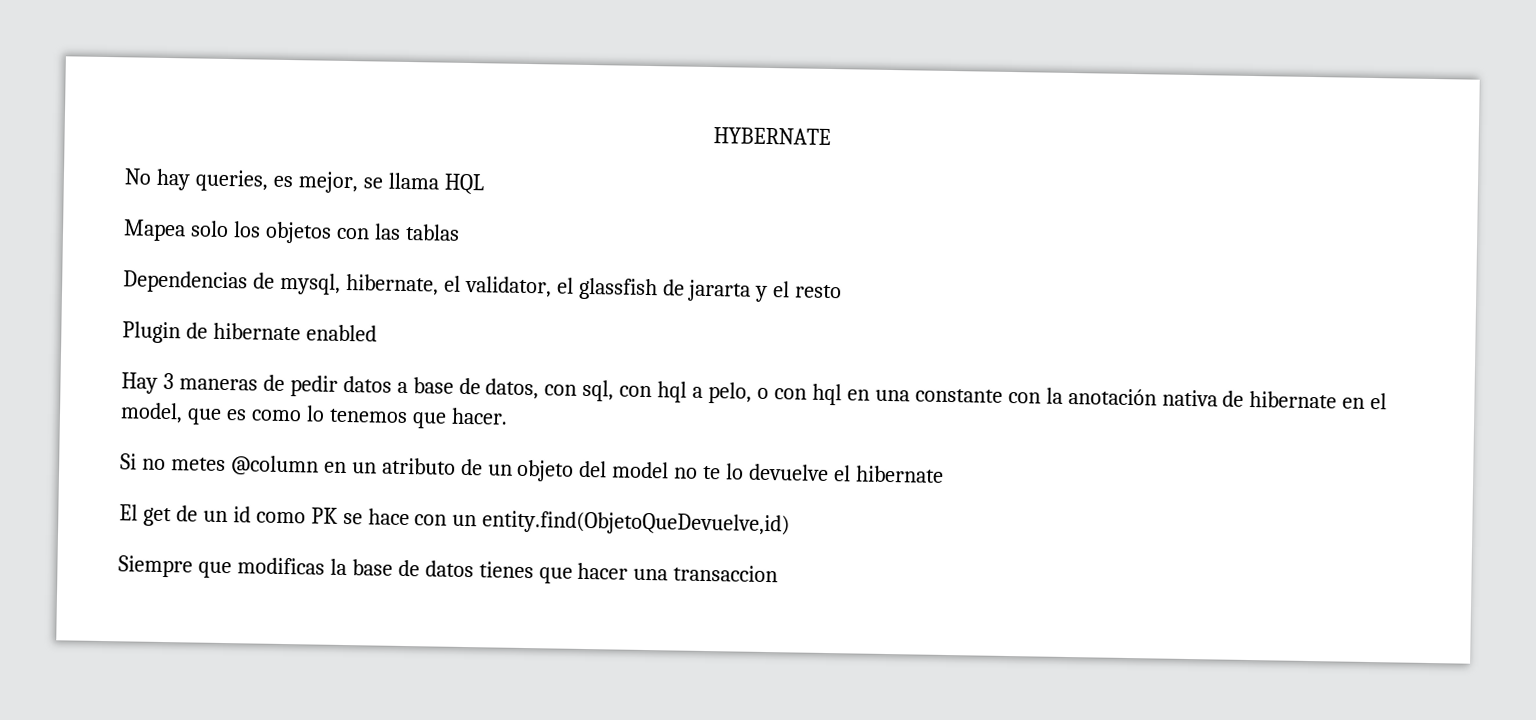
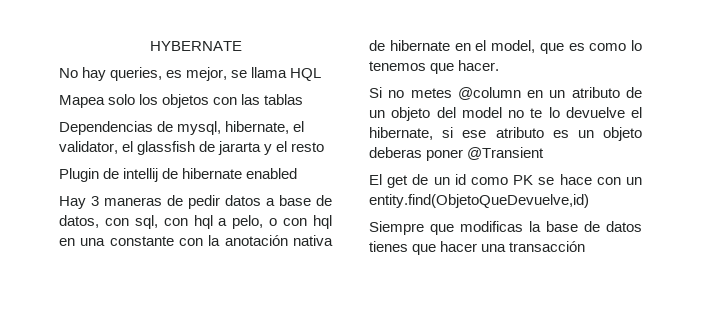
- Plugin de hibernate enabled
+ Plugin de intellij de hibernate enabled
- Si no metes @column en un atributo de un objeto del model no te lo devuelve el hibernate
+ Si no metes @column en un atributo de un objeto del model no te lo devuelve el hibernate, si ese atributo es un objeto deberas poner @Transient
- Siempre que modificas la base de datos tienes que hacer una transaccion
+ Siempre que modificas la base de datos tienes que hacer una transacción

